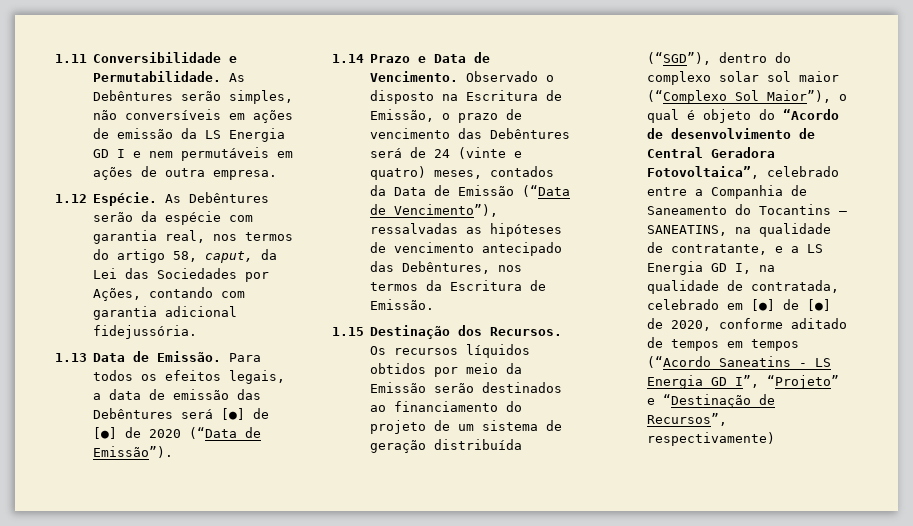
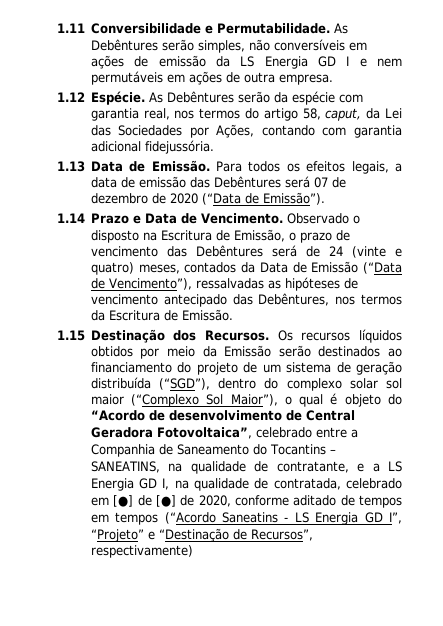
- Para todos os efeitos legais, a data de emissão das Debêntures será [●] de [●] de 2020 (“Data de Emissão”).
+ Para todos os efeitos legais, a data de emissão das Debêntures será 07 de dezembro de 2020 (“Data de Emissão”).

